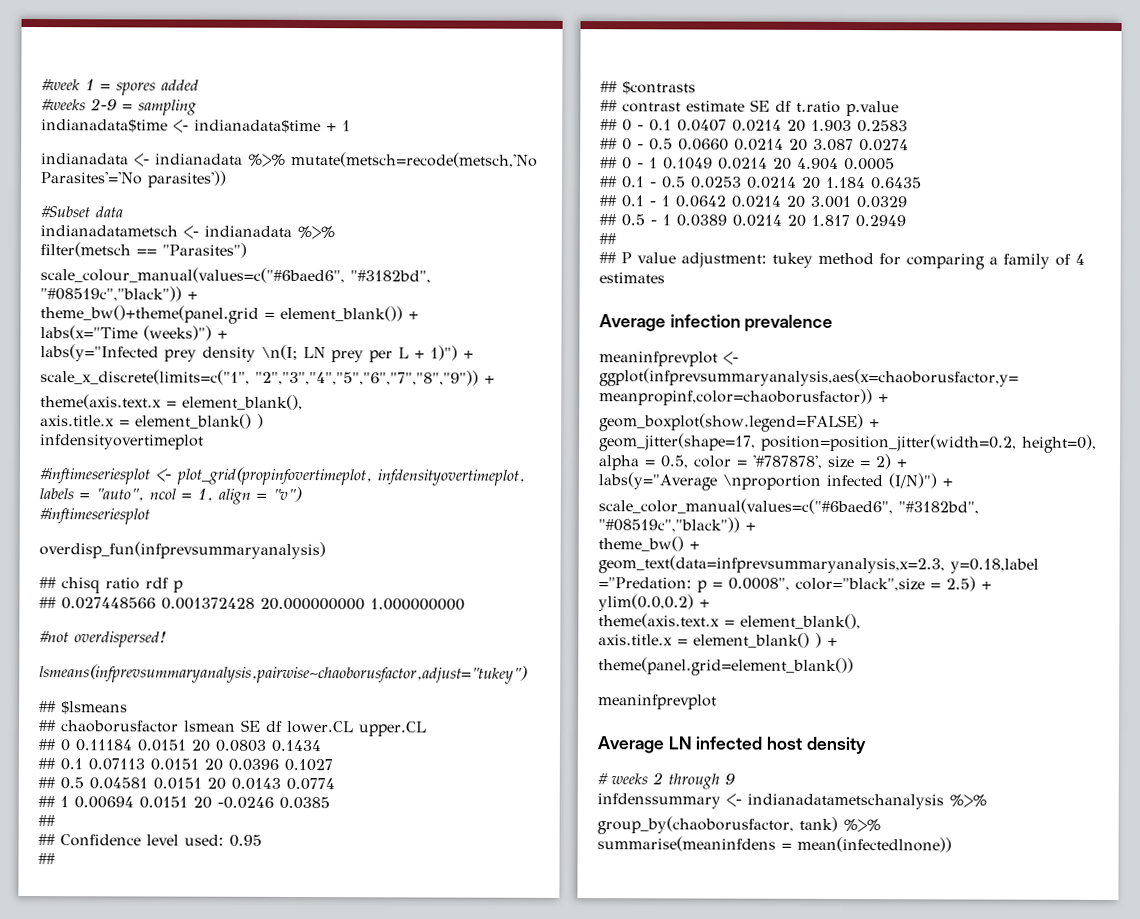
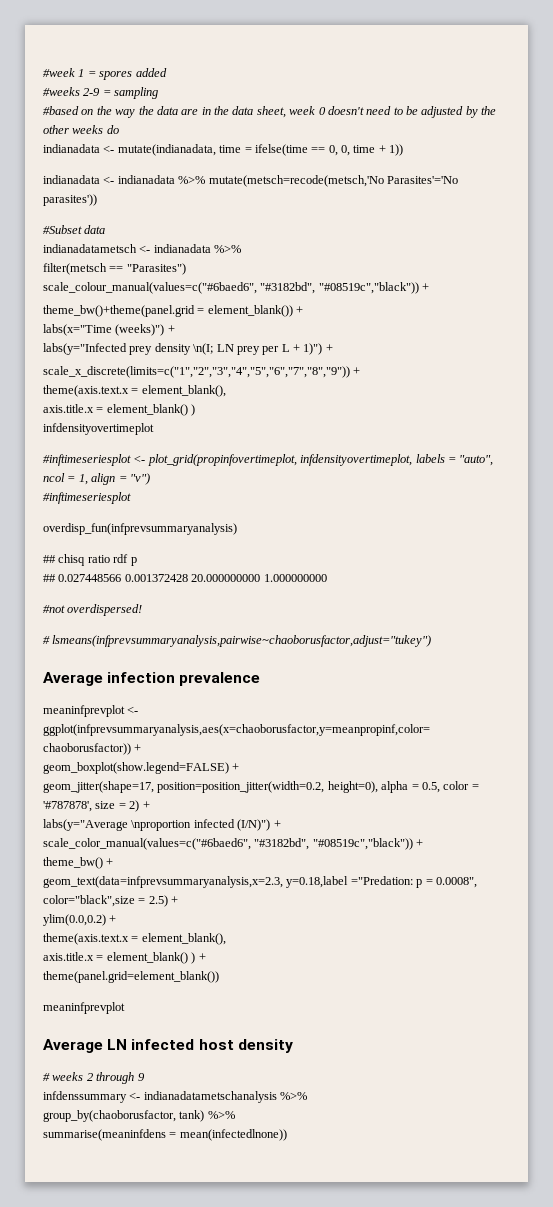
- indianadata$time <- indianadata$time + 1
+ #based on the way the data are in the data sheet, week 0 doesn't need to be adjusted by the other weeks do
+ indianadata <- mutate(indianadata, time = ifelse(time == 0, 0, time + 1))
- scale_x_discrete(limits=c("1", "2","3","4","5","6","7","8","9")) +
+ scale_x_discrete(limits=c("1","2","3","4","5","6","7","8","9")) +
- lsmeans(infprevsummaryanalysis,pairwise~chaoborusfactor,adjust="tukey")
+ # lsmeans(infprevsummaryanalysis,pairwise~chaoborusfactor,adjust="tukey")
- ## $lsmeans
- ## chaoborusfactor lsmean SE df lower.CL upper.CL
- ## 0 0.11184 0.0151 20 0.0803 0.1434
- ## 0.1 0.07113 0.0151 20 0.0396 0.1027
- ## 0.5 0.04581 0.0151 20 0.0143 0.0774
- ## 1 0.00694 0.0151 20 -0.0246 0.0385
- ##
- ## Confidence level used: 0.95
- ##
- ## $contrasts
- ## contrast estimate SE df t.ratio p.value
- ## 0 - 0.1 0.0407 0.0214 20 1.903 0.2583
- ## 0 - 0.5 0.0660 0.0214 20 3.087 0.0274
- ## 0 - 1 0.1049 0.0214 20 4.904 0.0005
- ## 0.1 - 0.5 0.0253 0.0214 20 1.184 0.6435
- ## 0.1 - 1 0.0642 0.0214 20 3.001 0.0329
- ## 0.5 - 1 0.0389 0.0214 20 1.817 0.2949
- ##
- ## P value adjustment: tukey method for comparing a family of 4 estimates

